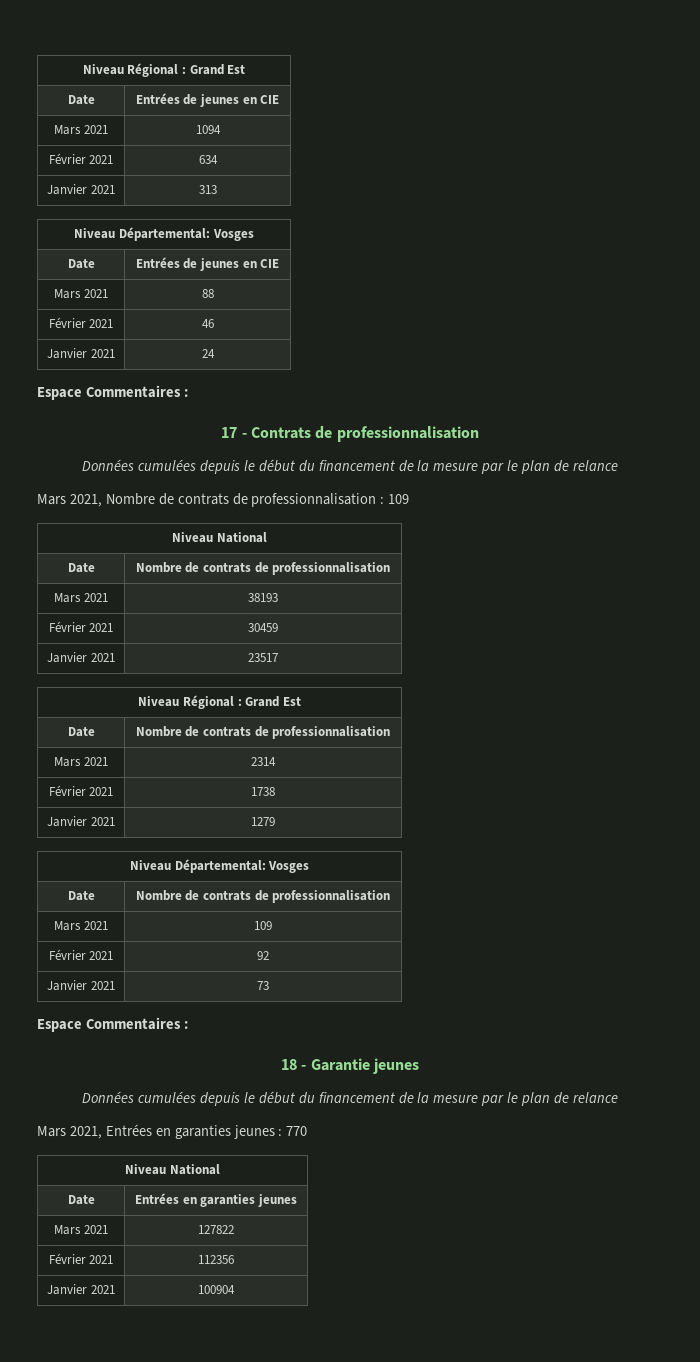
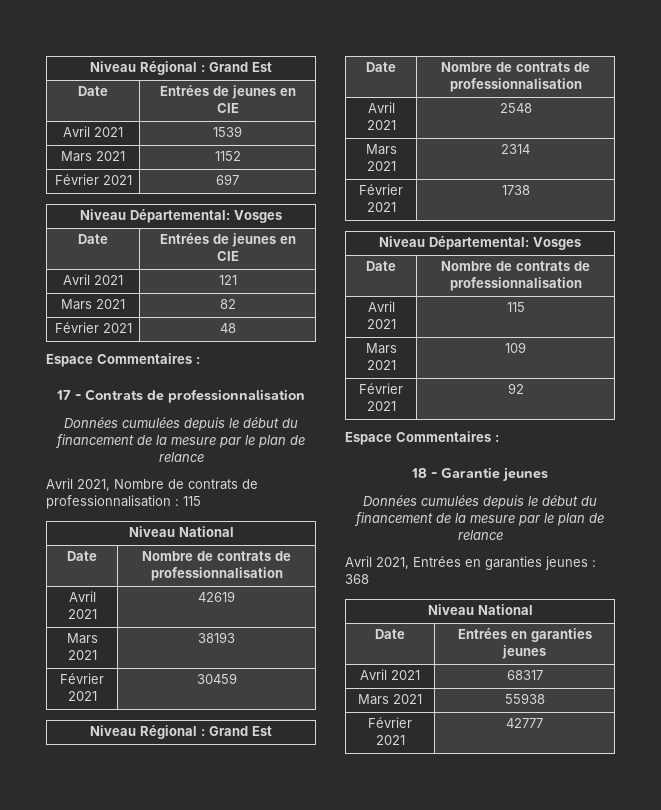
- Mars 2021 | 1094
- Février 2021 | 634
- Janvier 2021 | 313
+ Avril 2021 | 1539
+ Mars 2021 | 1152
+ Février 2021 | 697
- Mars 2021 | 88
- Février 2021 | 46
- Janvier 2021 | 24
+ Avril 2021 | 121
+ Mars 2021 | 82
+ Février 2021 | 48
- Mars 2021, Nombre de contrats de professionnalisation : 109
+ Avril 2021, Nombre de contrats de professionnalisation : 115
+ Avril 2021 | 42619
- Janvier 2021 | 23517
+ Avril 2021 | 2548
- Janvier 2021 | 1279
+ Avril 2021 | 115
- Janvier 2021 | 73
- Mars 2021, Entrées en garanties jeunes : 770
+ Avril 2021, Entrées en garanties jeunes : 368
- Mars 2021 | 127822
- Février 2021 | 112356
- Janvier 2021 | 100904
+ Avril 2021 | 68317
+ Mars 2021 | 55938
+ Février 2021 | 42777

